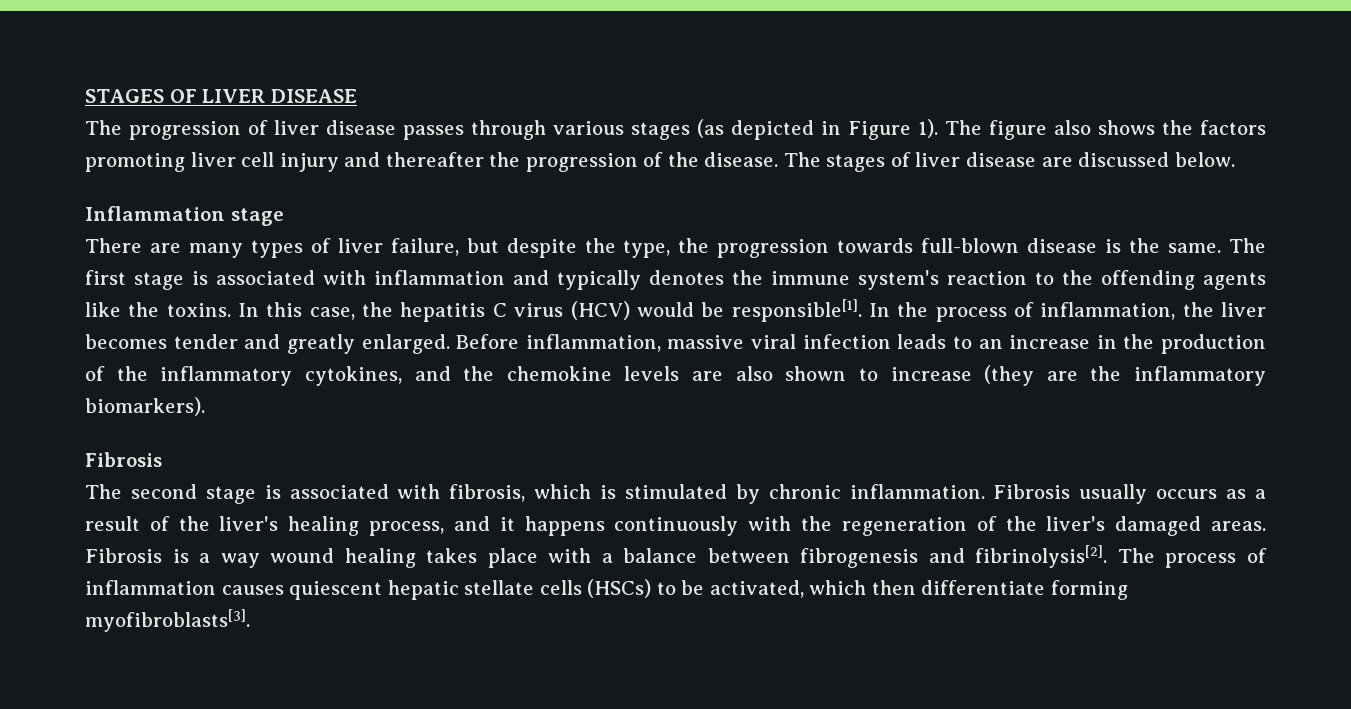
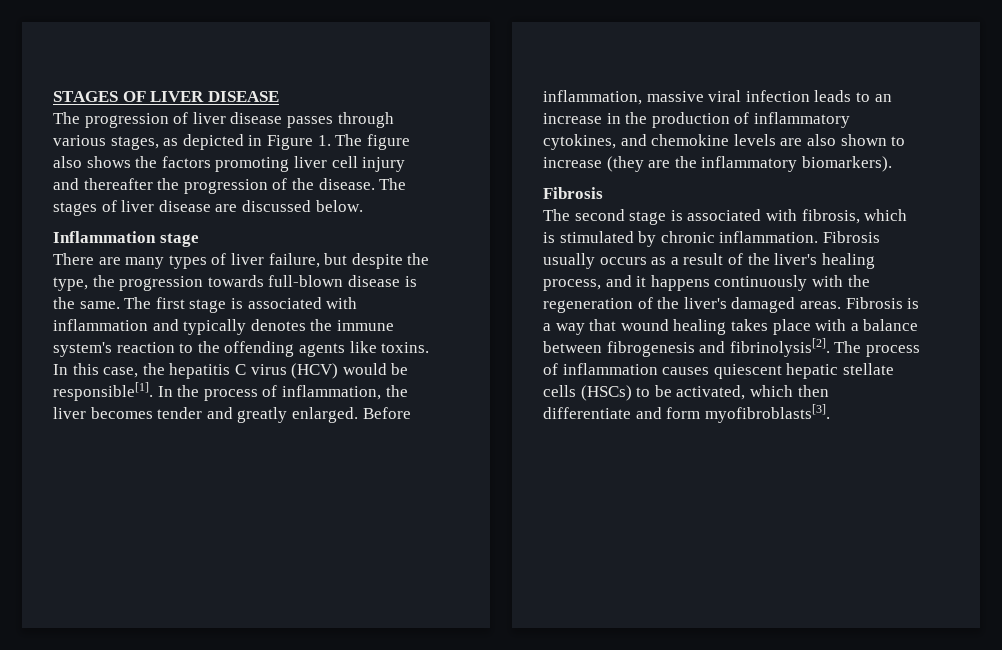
- The progression of liver disease passes through various stages (as depicted in Figure 1). The figure also shows the factors promoting liver cell injury and thereafter the progression of the disease.
+ The progression of liver disease passes through various stages, as depicted in Figure 1. The figure also shows the factors promoting liver cell injury and thereafter the progression of the disease.
- The first stage is associated with inflammation and typically denotes the immune system's reaction to the offending agents like the toxins.
+ The first stage is associated with inflammation and typically denotes the immune system's reaction to the offending agents like toxins.
- Before inflammation, massive viral infection leads to an increase in the production of the inflammatory cytokines, and the chemokine levels are also shown to increase (they are the inflammatory biomarkers).
+ Before inflammation, massive viral infection leads to an increase in the production of inflammatory cytokines, and chemokine levels are also shown to increase (they are the inflammatory biomarkers).
- Fibrosis is a way wound healing takes place with a balance between fibrogenesis and fibrinolysis[2].
+ Fibrosis is a way that wound healing takes place with a balance between fibrogenesis and fibrinolysis[2].
- The process of inflammation causes quiescent hepatic stellate cells (HSCs) to be activated, which then differentiate forming myofibroblasts[3].
+ The process of inflammation causes quiescent hepatic stellate cells (HSCs) to be activated, which then differentiate and form myofibroblasts[3].

